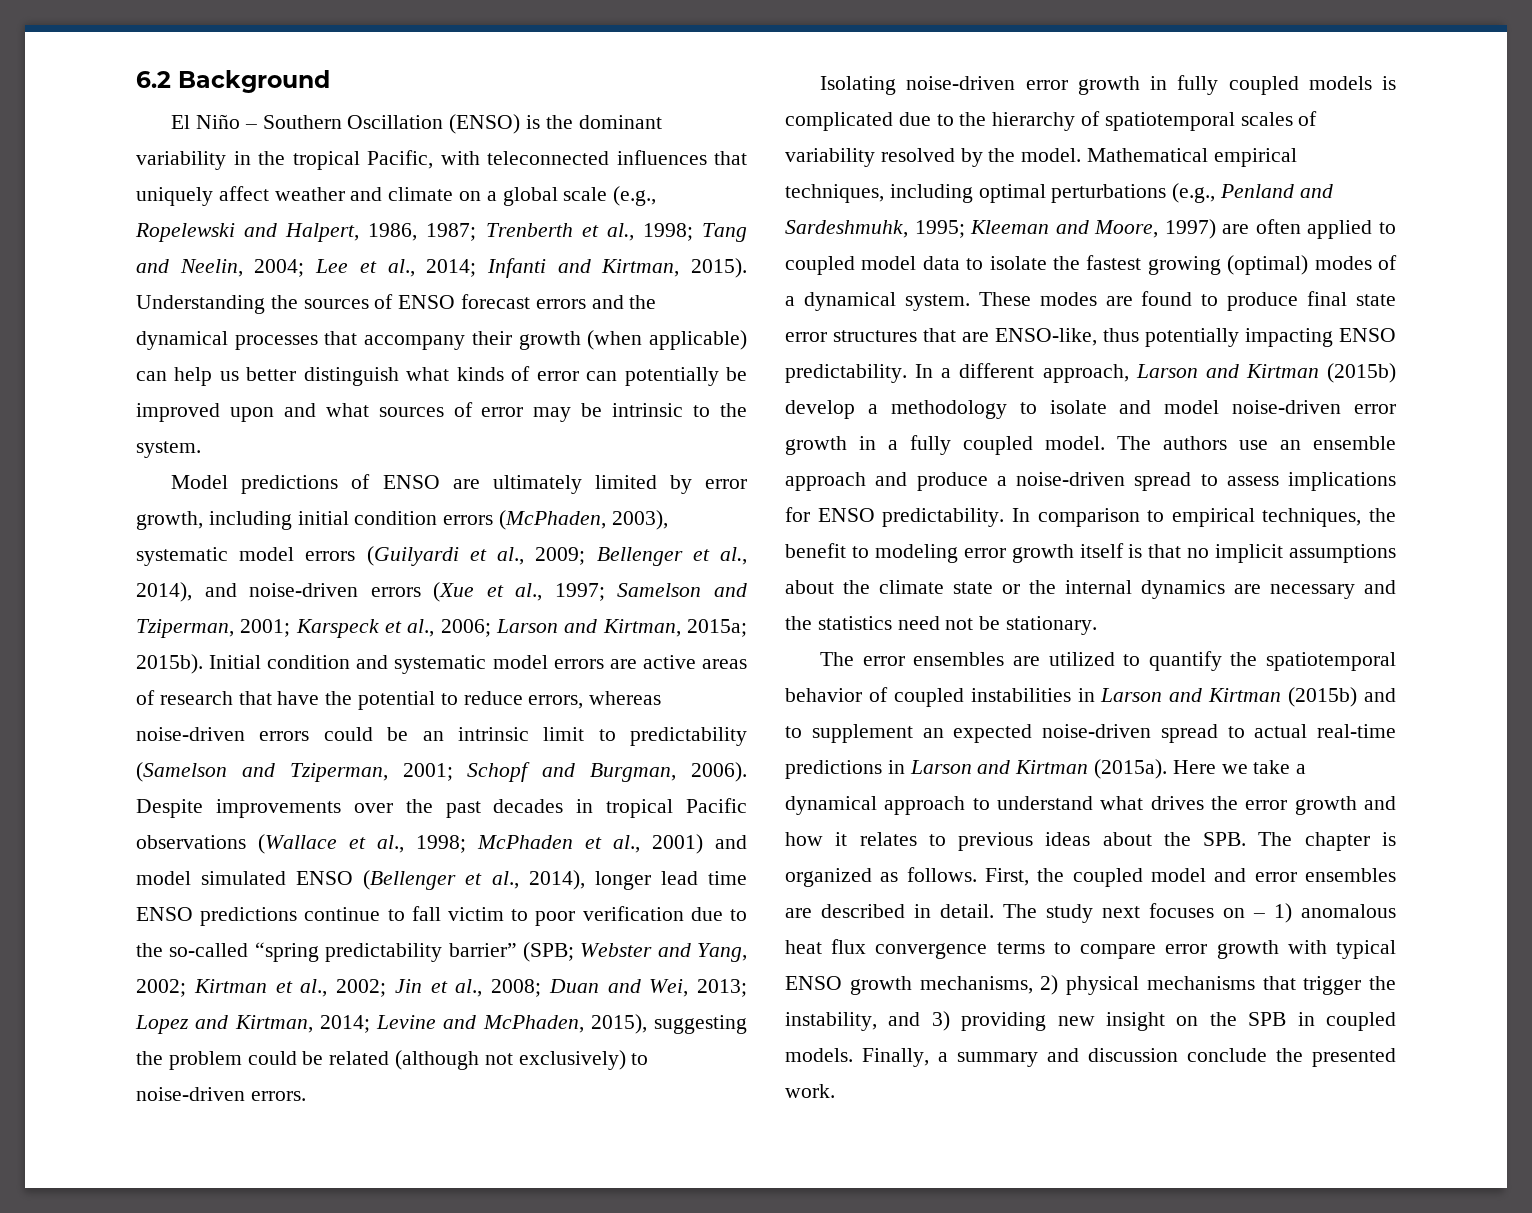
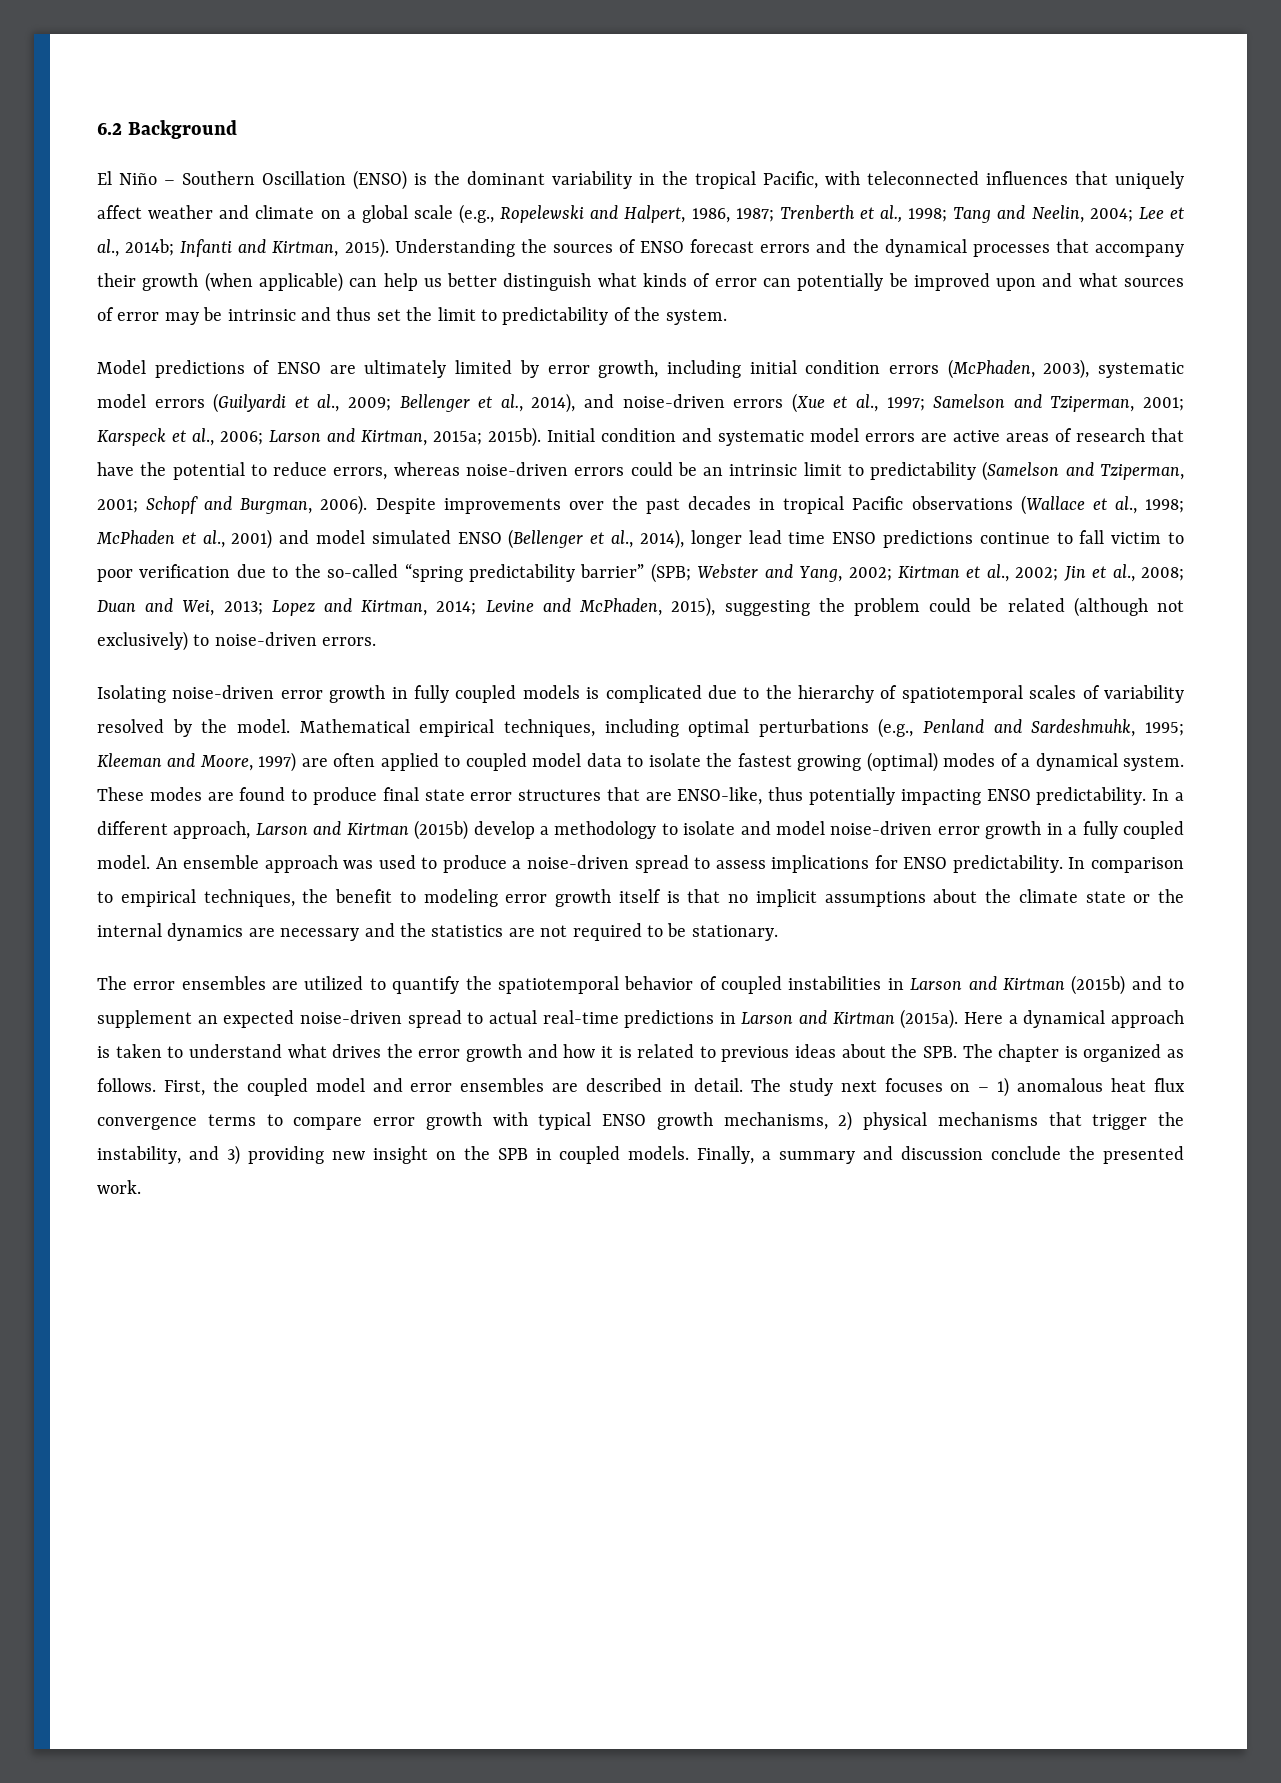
- El Niño – Southern Oscillation (ENSO) is the dominant variability in the tropical Pacific, with teleconnected influences that uniquely affect weather and climate on a global scale (e.g., Ropelewski and Halpert, 1986, 1987; Trenberth et al., 1998; Tang and Neelin, 2004; Lee et al., 2014; Infanti and Kirtman, 2015).
+ El Niño – Southern Oscillation (ENSO) is the dominant variability in the tropical Pacific, with teleconnected influences that uniquely affect weather and climate on a global scale (e.g., Ropelewski and Halpert, 1986, 1987; Trenberth et al., 1998; Tang and Neelin, 2004; Lee et al., 2014b; Infanti and Kirtman, 2015).
- Understanding the sources of ENSO forecast errors and the dynamical processes that accompany their growth (when applicable) can help us better distinguish what kinds of error can potentially be improved upon and what sources of error may be intrinsic to the system.
+ Understanding the sources of ENSO forecast errors and the dynamical processes that accompany their growth (when applicable) can help us better distinguish what kinds of error can potentially be improved upon and what sources of error may be intrinsic and thus set the limit to predictability of the system.
- The authors use an ensemble approach and produce a noise-driven spread to assess implications for ENSO predictability.
+ An ensemble approach was used to produce a noise-driven spread to assess implications for ENSO predictability.
- In comparison to empirical techniques, the benefit to modeling error growth itself is that no implicit assumptions about the climate state or the internal dynamics are necessary and the statistics need not be stationary.
+ In comparison to empirical techniques, the benefit to modeling error growth itself is that no implicit assumptions about the climate state or the internal dynamics are necessary and the statistics are not required to be stationary.
- Here we take a dynamical approach to understand what drives the error growth and how it relates to previous ideas about the SPB. The chapter is organized as follows.
+ Here a dynamical approach is taken to understand what drives the error growth and how it is related to previous ideas about the SPB. The chapter is organized as follows.

